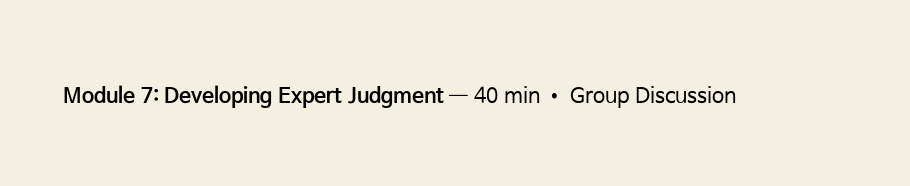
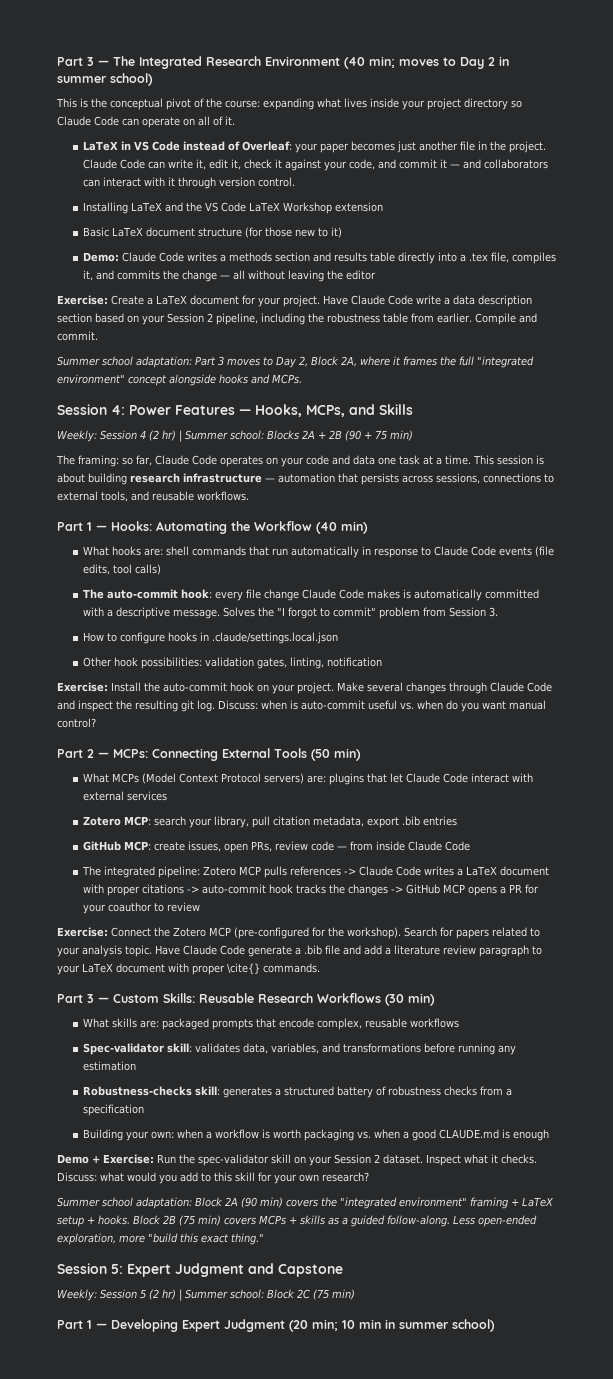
- Module 7: Developing Expert Judgment — 40 min • Group Discussion
+ Part 3 — The Integrated Research Environment (40 min; moves to Day 2 in summer school)
+ This is the conceptual pivot of the course: expanding what lives inside your project directory so Claude Code can operate on all of it.
+ LaTeX in VS Code instead of Overleaf: your paper becomes just another file in the project. Claude Code can write it, edit it, check it against your code, and commit it — and collaborators can interact with it through version control.
+ Installing LaTeX and the VS Code LaTeX Workshop extension
+ Basic LaTeX document structure (for those new to it)
+ Demo: Claude Code writes a methods section and results table directly into a .tex file, compiles it, and commits the change — all without leaving the editor
+ Exercise: Create a LaTeX document for your project. Have Claude Code write a data description section based on your Session 2 pipeline, including the robustness table from earlier. Compile and commit.
+ Summer school adaptation: Part 3 moves to Day 2, Block 2A, where it frames the full "integrated environment" concept alongside hooks and MCPs.
+ Session 4: Power Features — Hooks, MCPs, and Skills
+ Weekly: Session 4 (2 hr) | Summer school: Blocks 2A + 2B (90 + 75 min)
+ The framing: so far, Claude Code operates on your code and data one task at a time. This session is about building research infrastructure — automation that persists across sessions, connections to external tools, and reusable workflows.
+ Part 1 — Hooks: Automating the Workflow (40 min)
+ What hooks are: shell commands that run automatically in response to Claude Code events (file edits, tool calls)
+ The auto-commit hook: every file change Claude Code makes is automatically committed with a descriptive message. Solves the "I forgot to commit" problem from Session 3.
+ How to configure hooks in .claude/settings.local.json
+ Other hook possibilities: validation gates, linting, notification
+ Exercise: Install the auto-commit hook on your project. Make several changes through Claude Code and inspect the resulting git log. Discuss: when is auto-commit useful vs. when do you want manual control?
+ Part 2 — MCPs: Connecting External Tools (50 min)
+ What MCPs (Model Context Protocol servers) are: plugins that let Claude Code interact with external services
+ Zotero MCP: search your library, pull citation metadata, export .bib entries
+ GitHub MCP: create issues, open PRs, review code — from inside Claude Code
+ The integrated pipeline: Zotero MCP pulls references -> Claude Code writes a LaTeX document with proper citations -> auto-commit hook tracks the changes -> GitHub MCP opens a PR for your coauthor to review
+ Exercise: Connect the Zotero MCP (pre-configured for the workshop). Search for papers related to your analysis topic. Have Claude Code generate a .bib file and add a literature review paragraph to your LaTeX document with proper \cite{} commands.
+ Part 3 — Custom Skills: Reusable Research Workflows (30 min)
+ What skills are: packaged prompts that encode complex, reusable workflows
+ Spec-validator skill: validates data, variables, and transformations before running any estimation
+ Robustness-checks skill: generates a structured battery of robustness checks from a specification
+ Building your own: when a workflow is worth packaging vs. when a good CLAUDE.md is enough
+ Demo + Exercise: Run the spec-validator skill on your Session 2 dataset. Inspect what it checks. Discuss: what would you add to this skill for your own research?
+ Summer school adaptation: Block 2A (90 min) covers the "integrated environment" framing + LaTeX setup + hooks. Block 2B (75 min) covers MCPs + skills as a guided follow-along. Less open-ended exploration, more "build this exact thing."
+ Session 5: Expert Judgment and Capstone
+ Weekly: Session 5 (2 hr) | Summer school: Block 2C (75 min)
+ Part 1 — Developing Expert Judgment (20 min; 10 min in summer school)

